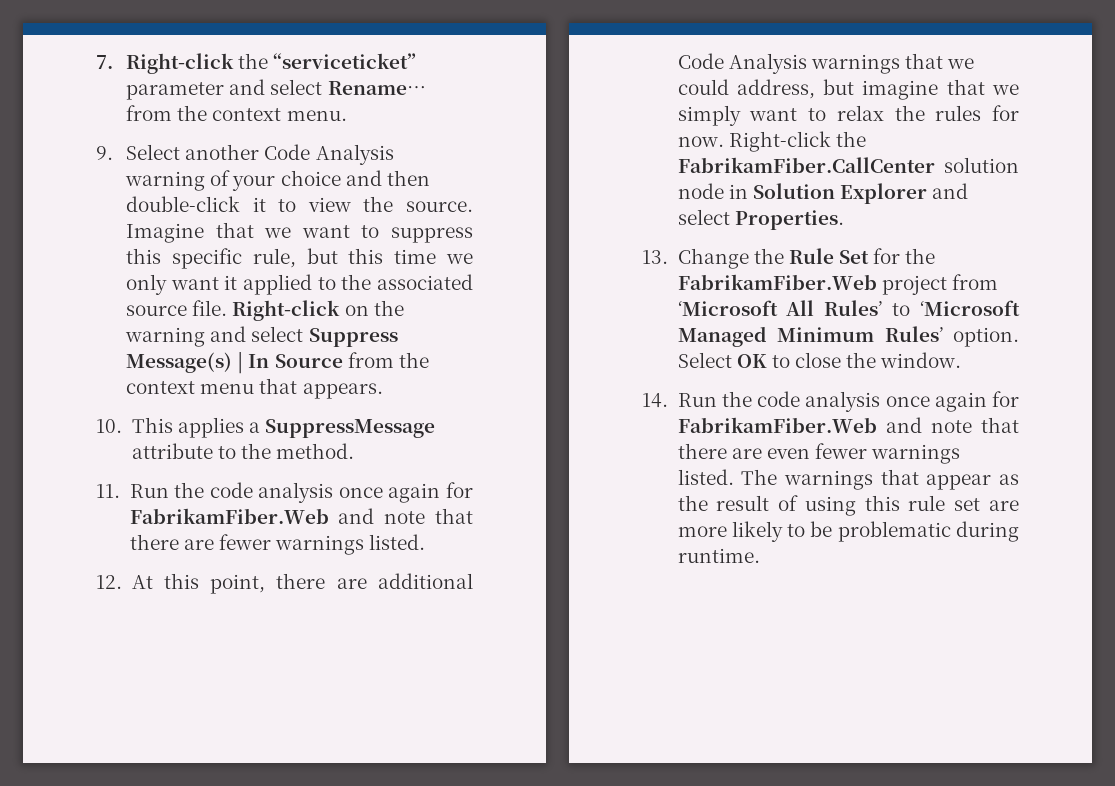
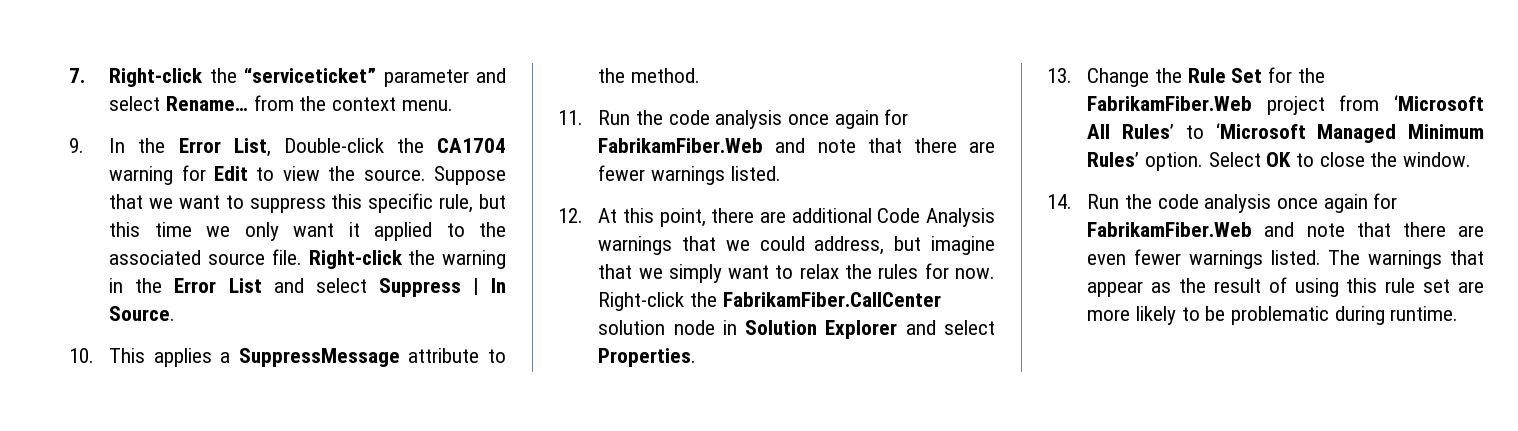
- 9. Select another Code Analysis warning of your choice and then double-click it to view the source.
+ 9. In the Error List, Double-click the CA1704 warning for Edit to view the source.
- Imagine that we want to suppress this specific rule, but this time we only want it applied to the associated source file.
+ Suppose that we want to suppress this specific rule, but this time we only want it applied to the associated source file.
- Right-click on the warning and select Suppress Message(s) | In Source from the context menu that appears.
+ Right-click the warning in the Error List and select Suppress | In Source.

